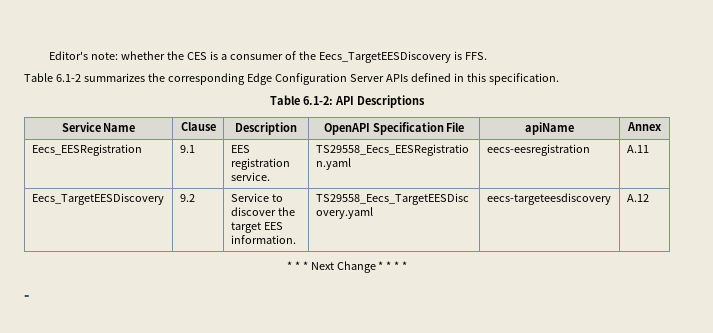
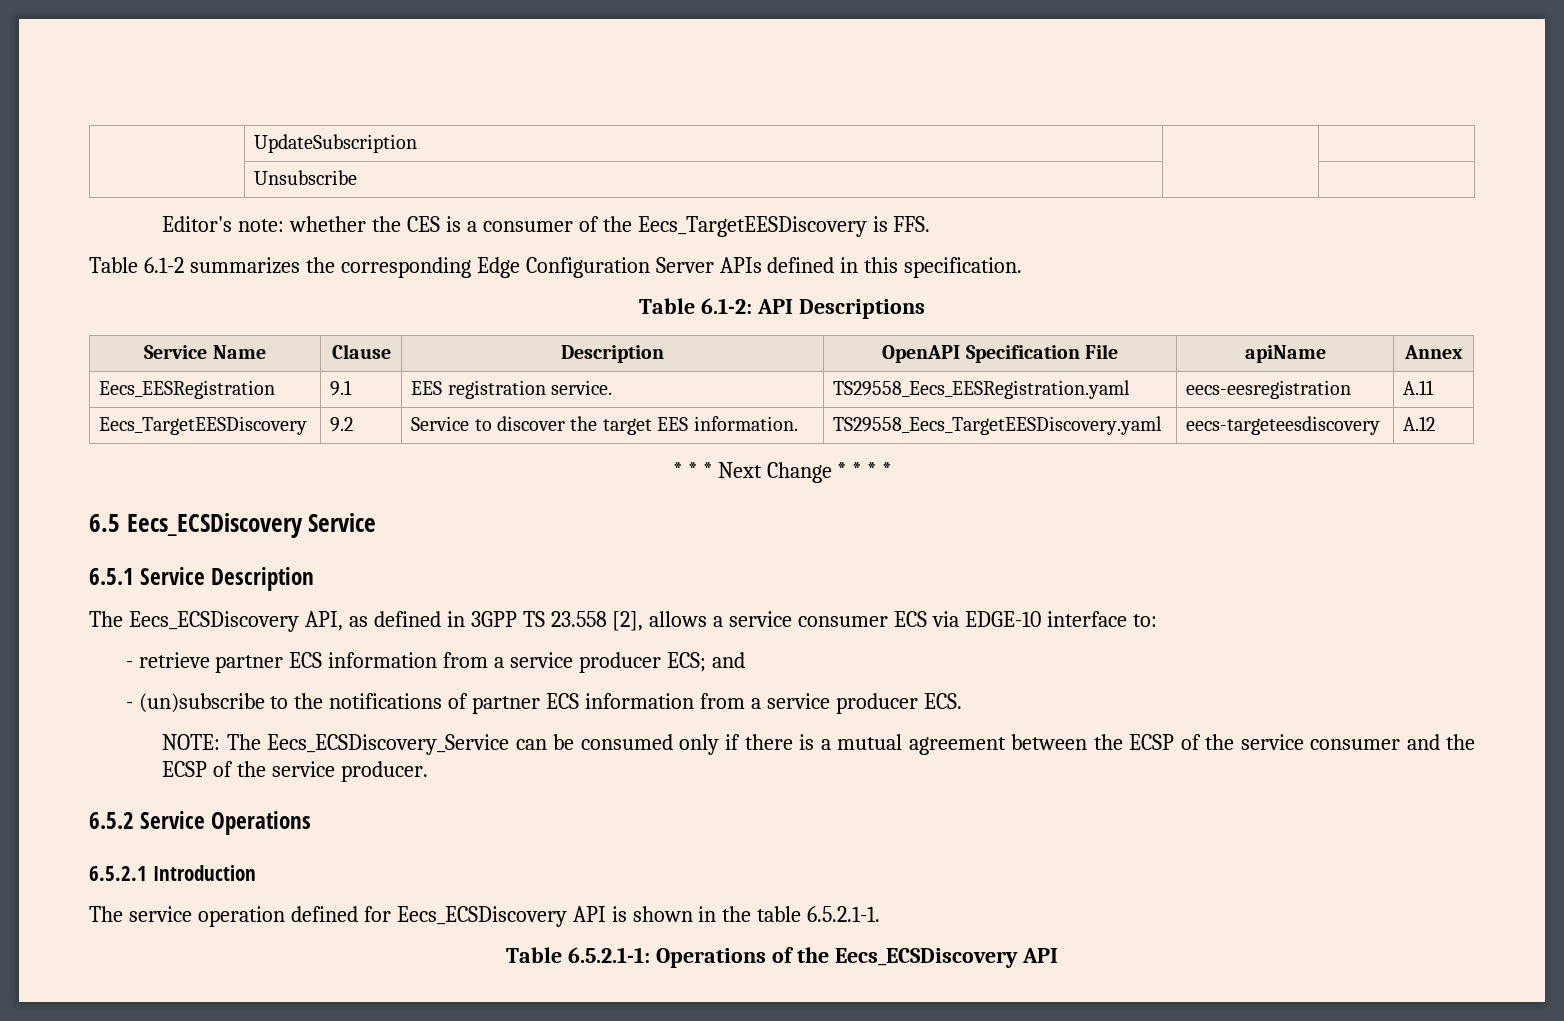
+ | UpdateSubscription | |
+ | Unsubscribe | |
- -
+ 6.5 Eecs_ECSDiscovery Service
+ 6.5.1 Service Description
+ The Eecs_ECSDiscovery API, as defined in 3GPP TS 23.558 [2], allows a service consumer ECS via EDGE-10 interface to:
+ - retrieve partner ECS information from a service producer ECS; and
+ - (un)subscribe to the notifications of partner ECS information from a service producer ECS.
+ NOTE: The Eecs_ECSDiscovery_Service can be consumed only if there is a mutual agreement between the ECSP of the service consumer and the ECSP of the service producer.
+ 6.5.2 Service Operations
+ 6.5.2.1 Introduction
+ The service operation defined for Eecs_ECSDiscovery API is shown in the table 6.5.2.1-1.
+ Table 6.5.2.1-1: Operations of the Eecs_ECSDiscovery API

